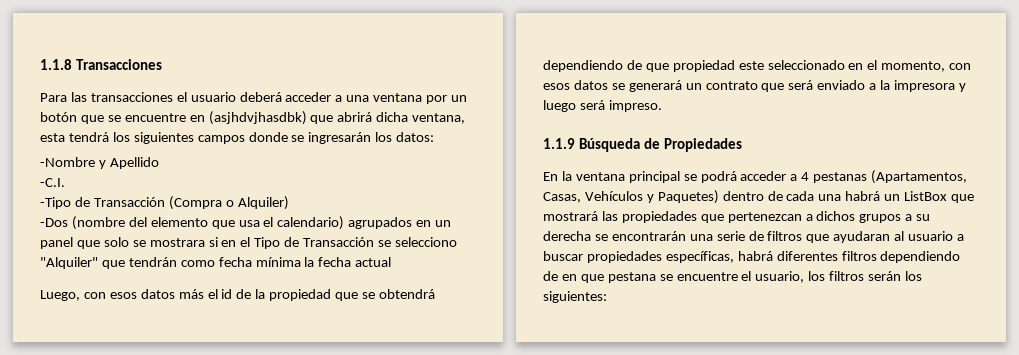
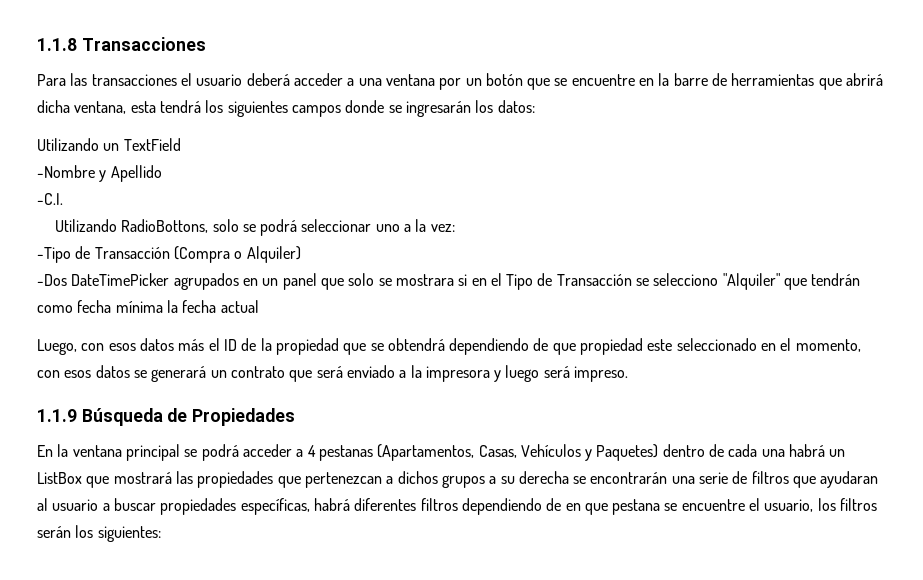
- Para las transacciones el usuario deberá acceder a una ventana por un botón que se encuentre en (asjhdvjhasdbk) que abrirá dicha ventana, esta tendrá los siguientes campos donde se ingresarán los datos:
+ Para las transacciones el usuario deberá acceder a una ventana por un botón que se encuentre en la barre de herramientas que abrirá dicha ventana, esta tendrá los siguientes campos donde se ingresarán los datos:
+ Utilizando un TextField
+ Utilizando RadioBottons, solo se podrá seleccionar uno a la vez:
- -Dos (nombre del elemento que usa el calendario) agrupados en un panel que solo se mostrara si en el Tipo de Transacción se selecciono "Alquiler" que tendrán como fecha mínima la fecha actual
+ -Dos DateTimePicker agrupados en un panel que solo se mostrara si en el Tipo de Transacción se selecciono "Alquiler" que tendrán como fecha mínima la fecha actual
- Luego, con esos datos más el id de la propiedad que se obtendrá dependiendo de que propiedad este seleccionado en el momento, con esos datos se generará un contrato que será enviado a la impresora y luego será impreso.
+ Luego, con esos datos más el ID de la propiedad que se obtendrá dependiendo de que propiedad este seleccionado en el momento, con esos datos se generará un contrato que será enviado a la impresora y luego será impreso.

